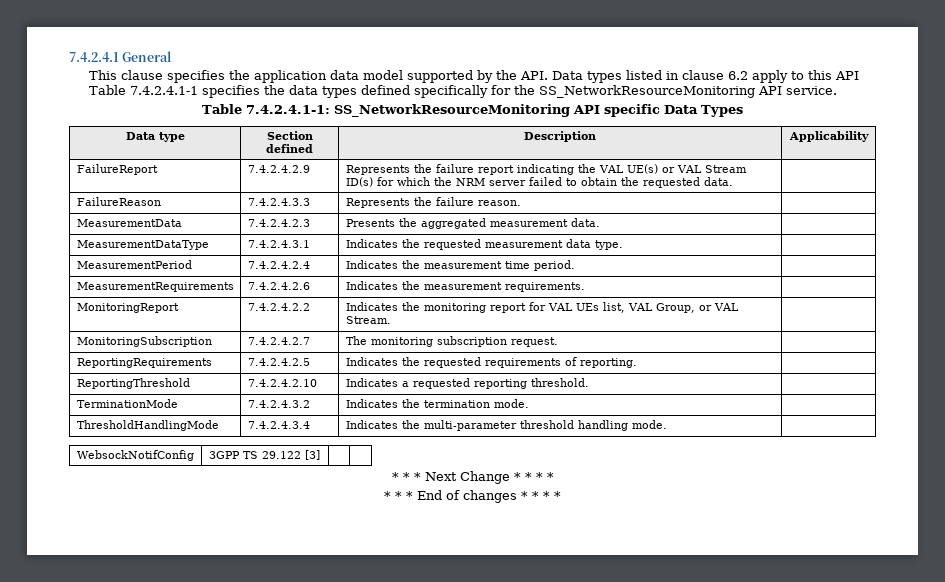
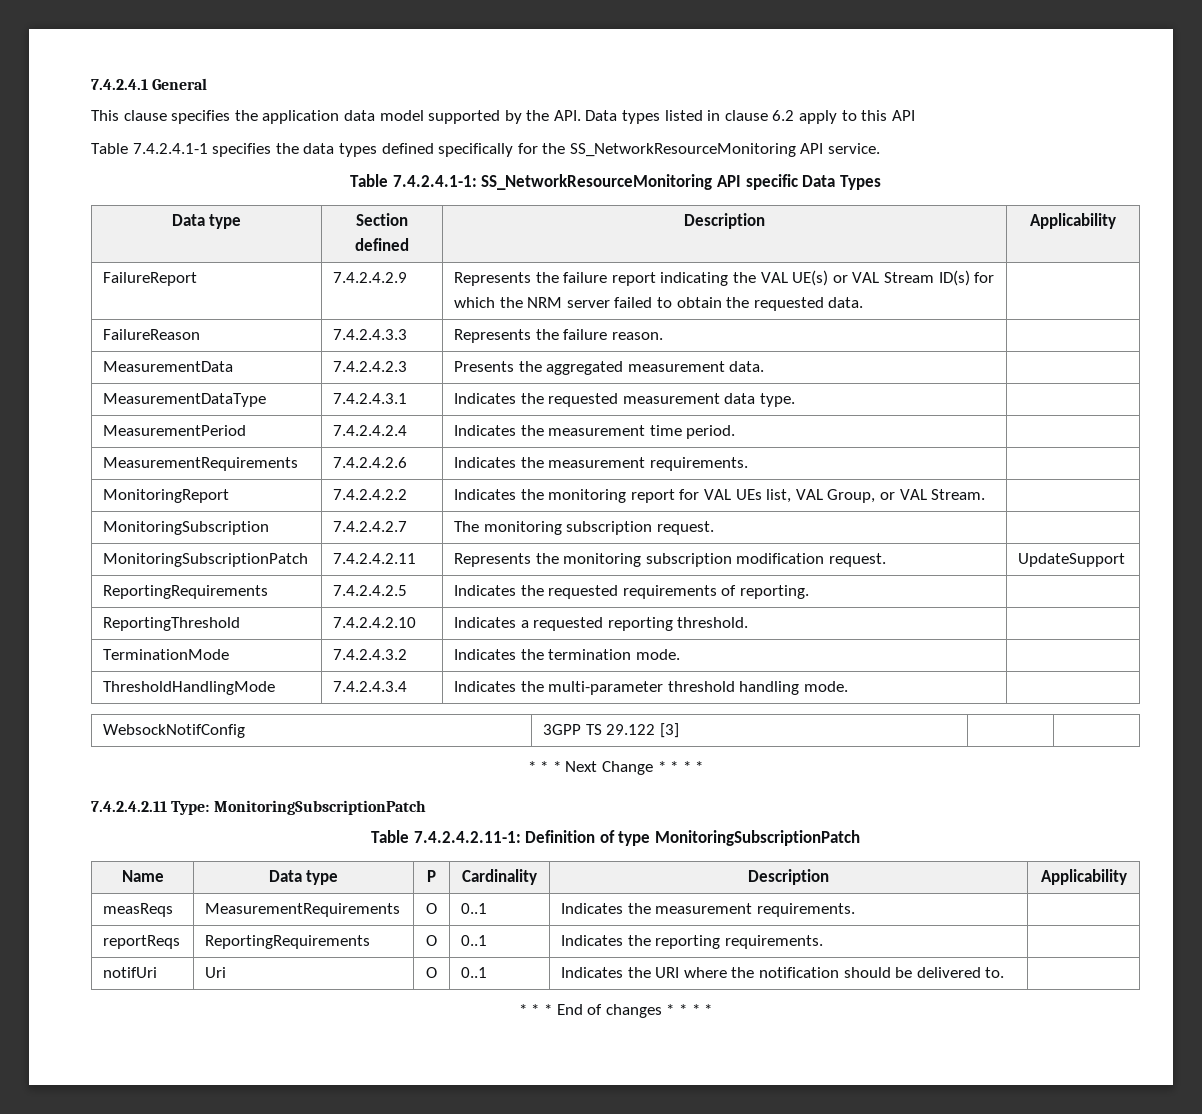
+ MonitoringSubscriptionPatch | 7.4.2.4.2.11 | Represents the monitoring subscription modification request. | UpdateSupport
+ 7.4.2.4.2.11 Type: MonitoringSubscriptionPatch
+ Table 7.4.2.4.2.11-1: Definition of type MonitoringSubscriptionPatch
+ Name | Data type | P | Cardinality | Description | Applicability
+ measReqs | MeasurementRequirements | O | 0..1 | Indicates the measurement requirements. |
+ reportReqs | ReportingRequirements | O | 0..1 | Indicates the reporting requirements. |
+ notifUri | Uri | O | 0..1 | Indicates the URI where the notification should be delivered to. |

